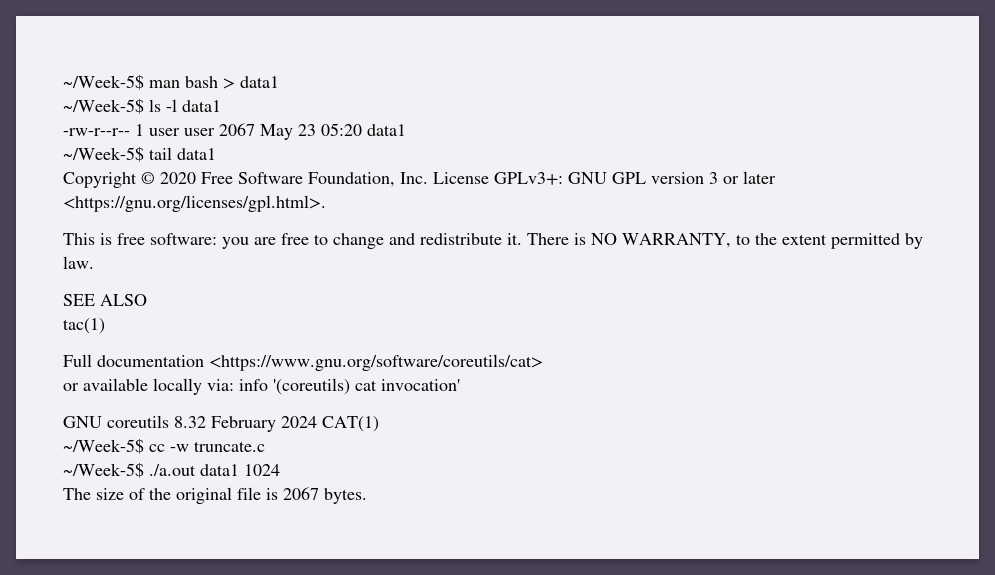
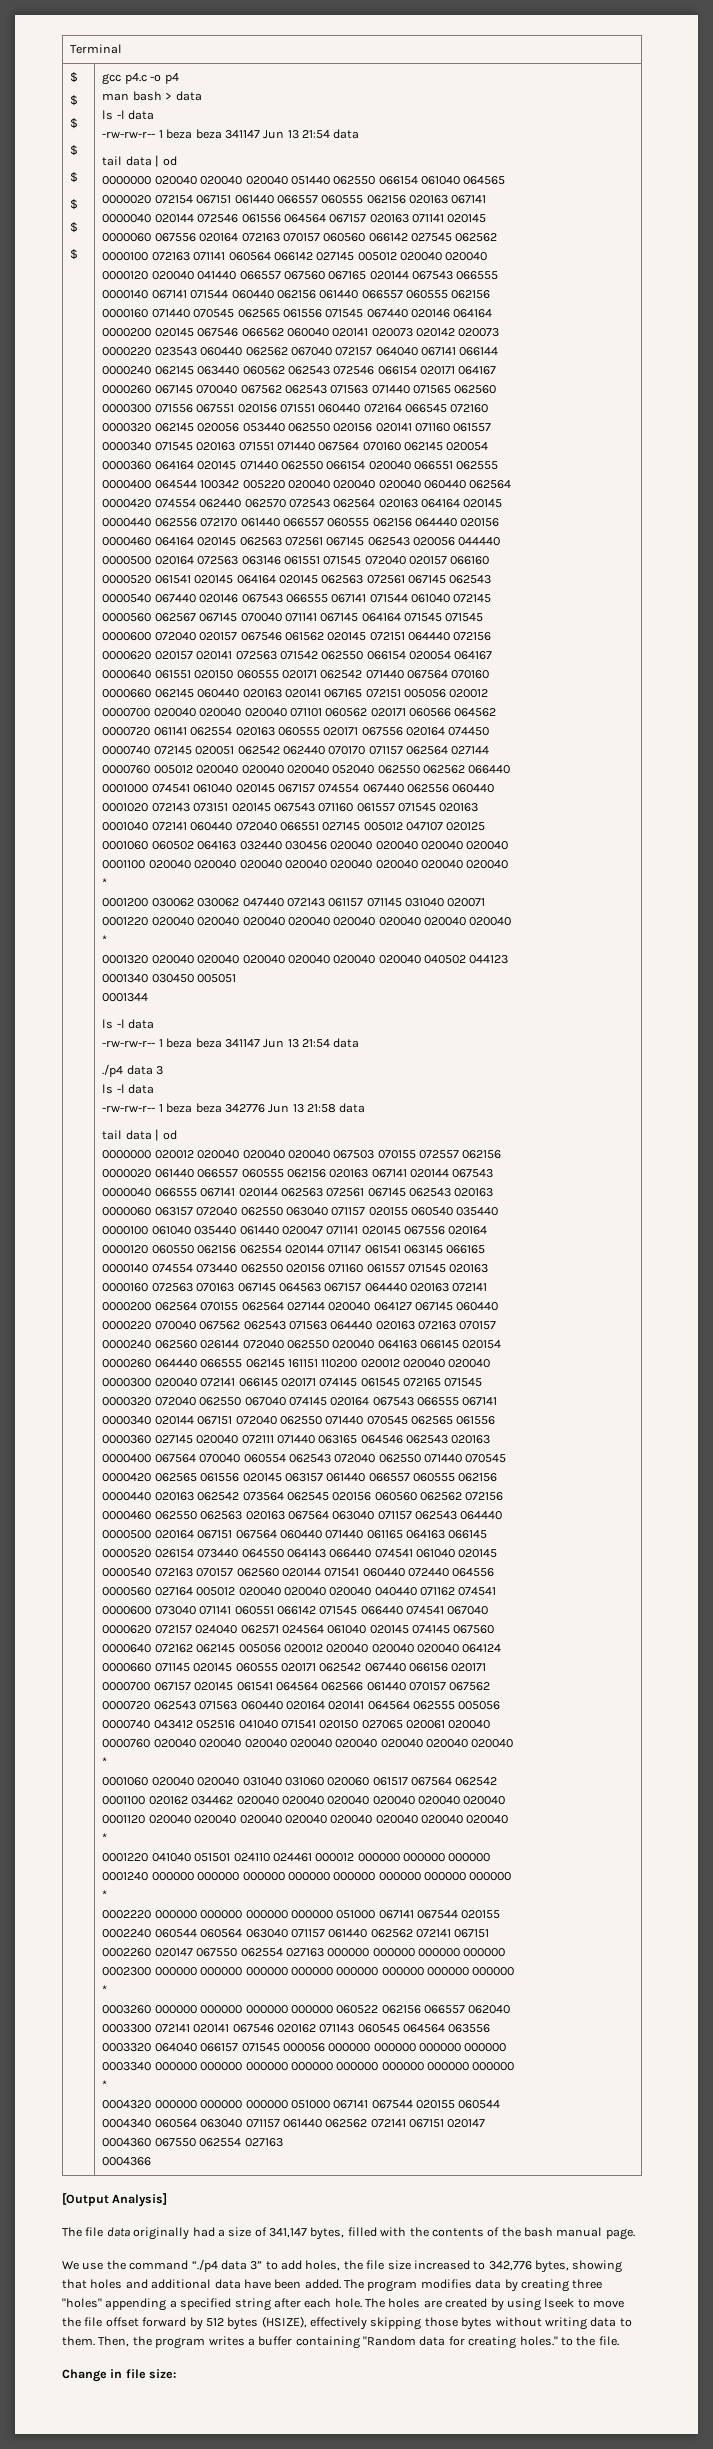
- ~/Week-5$ man bash > data1
- ~/Week-5$ ls -l data1
- -rw-r--r-- 1 user user 2067 May 23 05:20 data1
- ~/Week-5$ tail data1
- Copyright © 2020 Free Software Foundation, Inc. License GPLv3+: GNU GPL version 3 or later <https://gnu.org/licenses/gpl.html>.
- This is free software: you are free to change and redistribute it. There is NO WARRANTY, to the extent permitted by law.
- SEE ALSO
- tac(1)
- Full documentation <https://www.gnu.org/software/coreutils/cat>
- or available locally via: info '(coreutils) cat invocation'
- GNU coreutils 8.32 February 2024 CAT(1)
- ~/Week-5$ cc -w truncate.c
- ~/Week-5$ ./a.out data1 1024
- The size of the original file is 2067 bytes.
+ Terminal
+ $
+ $
+ $
+ $
+ $
+ $
+ $
+ $ | gcc p4.c -o p4
+ man bash > data
+ ls -l data
+ -rw-rw-r-- 1 beza beza 341147 Jun 13 21:54 data
+ tail data | od
+ 0000000 020040 020040 020040 051440 062550 066154 061040 064565
+ 0000020 072154 067151 061440 066557 060555 062156 020163 067141
+ 0000040 020144 072546 061556 064564 067157 020163 071141 020145
+ 0000060 067556 020164 072163 070157 060560 066142 027545 062562
+ 0000100 072163 071141 060564 066142 027145 005012 020040 020040
+ 0000120 020040 041440 066557 067560 067165 020144 067543 066555
+ 0000140 067141 071544 060440 062156 061440 066557 060555 062156
+ 0000160 071440 070545 062565 061556 071545 067440 020146 064164
+ 0000200 020145 067546 066562 060040 020141 020073 020142 020073
+ 0000220 023543 060440 062562 067040 072157 064040 067141 066144
+ 0000240 062145 063440 060562 062543 072546 066154 020171 064167
+ 0000260 067145 070040 067562 062543 071563 071440 071565 062560
+ 0000300 071556 067551 020156 071551 060440 072164 066545 072160
+ 0000320 062145 020056 053440 062550 020156 020141 071160 061557
+ 0000340 071545 020163 071551 071440 067564 070160 062145 020054
+ 0000360 064164 020145 071440 062550 066154 020040 066551 062555
+ 0000400 064544 100342 005220 020040 020040 020040 060440 062564
+ 0000420 074554 062440 062570 072543 062564 020163 064164 020145
+ 0000440 062556 072170 061440 066557 060555 062156 064440 020156
+ 0000460 064164 020145 062563 072561 067145 062543 020056 044440
+ 0000500 020164 072563 063146 061551 071545 072040 020157 066160
+ 0000520 061541 020145 064164 020145 062563 072561 067145 062543
+ 0000540 067440 020146 067543 066555 067141 071544 061040 072145
+ 0000560 062567 067145 070040 071141 067145 064164 071545 071545
+ 0000600 072040 020157 067546 061562 020145 072151 064440 072156
+ 0000620 020157 020141 072563 071542 062550 066154 020054 064167
+ 0000640 061551 020150 060555 020171 062542 071440 067564 070160
+ 0000660 062145 060440 020163 020141 067165 072151 005056 020012
+ 0000700 020040 020040 020040 071101 060562 020171 060566 064562
+ 0000720 061141 062554 020163 060555 020171 067556 020164 074450
+ 0000740 072145 020051 062542 062440 070170 071157 062564 027144
+ 0000760 005012 020040 020040 020040 052040 062550 062562 066440
+ 0001000 074541 061040 020145 067157 074554 067440 062556 060440
+ 0001020 072143 073151 020145 067543 071160 061557 071545 020163
+ 0001040 072141 060440 072040 066551 027145 005012 047107 020125
+ 0001060 060502 064163 032440 030456 020040 020040 020040 020040
+ 0001100 020040 020040 020040 020040 020040 020040 020040 020040
+ *
+ 0001200 030062 030062 047440 072143 061157 071145 031040 020071
+ 0001220 020040 020040 020040 020040 020040 020040 020040 020040
+ *
+ 0001320 020040 020040 020040 020040 020040 020040 040502 044123
+ 0001340 030450 005051
+ 0001344
+ ls -l data
+ -rw-rw-r-- 1 beza beza 341147 Jun 13 21:54 data
+ ./p4 data 3
+ ls -l data
+ -rw-rw-r-- 1 beza beza 342776 Jun 13 21:58 data
+ tail data | od
+ 0000000 020012 020040 020040 020040 067503 070155 072557 062156
+ 0000020 061440 066557 060555 062156 020163 067141 020144 067543
+ 0000040 066555 067141 020144 062563 072561 067145 062543 020163
+ 0000060 063157 072040 062550 063040 071157 020155 060540 035440
+ 0000100 061040 035440 061440 020047 071141 020145 067556 020164
+ 0000120 060550 062156 062554 020144 071147 061541 063145 066165
+ 0000140 074554 073440 062550 020156 071160 061557 071545 020163
+ 0000160 072563 070163 067145 064563 067157 064440 020163 072141
+ 0000200 062564 070155 062564 027144 020040 064127 067145 060440
+ 0000220 070040 067562 062543 071563 064440 020163 072163 070157
+ 0000240 062560 026144 072040 062550 020040 064163 066145 020154
+ 0000260 064440 066555 062145 161151 110200 020012 020040 020040
+ 0000300 020040 072141 066145 020171 074145 061545 072165 071545
+ 0000320 072040 062550 067040 074145 020164 067543 066555 067141
+ 0000340 020144 067151 072040 062550 071440 070545 062565 061556
+ 0000360 027145 020040 072111 071440 063165 064546 062543 020163
+ 0000400 067564 070040 060554 062543 072040 062550 071440 070545
+ 0000420 062565 061556 020145 063157 061440 066557 060555 062156
+ 0000440 020163 062542 073564 062545 020156 060560 062562 072156
+ 0000460 062550 062563 020163 067564 063040 071157 062543 064440
+ 0000500 020164 067151 067564 060440 071440 061165 064163 066145
+ 0000520 026154 073440 064550 064143 066440 074541 061040 020145
+ 0000540 072163 070157 062560 020144 071541 060440 072440 064556
+ 0000560 027164 005012 020040 020040 020040 040440 071162 074541
+ 0000600 073040 071141 060551 066142 071545 066440 074541 067040
+ 0000620 072157 024040 062571 024564 061040 020145 074145 067560
+ 0000640 072162 062145 005056 020012 020040 020040 020040 064124
+ 0000660 071145 020145 060555 020171 062542 067440 066156 020171
+ 0000700 067157 020145 061541 064564 062566 061440 070157 067562
+ 0000720 062543 071563 060440 020164 020141 064564 062555 005056
+ 0000740 043412 052516 041040 071541 020150 027065 020061 020040
+ 0000760 020040 020040 020040 020040 020040 020040 020040 020040
+ *
+ 0001060 020040 020040 031040 031060 020060 061517 067564 062542
+ 0001100 020162 034462 020040 020040 020040 020040 020040 020040
+ 0001120 020040 020040 020040 020040 020040 020040 020040 020040
+ *
+ 0001220 041040 051501 024110 024461 000012 000000 000000 000000
+ 0001240 000000 000000 000000 000000 000000 000000 000000 000000
+ *
+ 0002220 000000 000000 000000 000000 051000 067141 067544 020155
+ 0002240 060544 060564 063040 071157 061440 062562 072141 067151
+ 0002260 020147 067550 062554 027163 000000 000000 000000 000000
+ 0002300 000000 000000 000000 000000 000000 000000 000000 000000
+ *
+ 0003260 000000 000000 000000 000000 060522 062156 066557 062040
+ 0003300 072141 020141 067546 020162 071143 060545 064564 063556
+ 0003320 064040 066157 071545 000056 000000 000000 000000 000000
+ 0003340 000000 000000 000000 000000 000000 000000 000000 000000
+ *
+ 0004320 000000 000000 000000 051000 067141 067544 020155 060544
+ 0004340 060564 063040 071157 061440 062562 072141 067151 020147
+ 0004360 067550 062554 027163
+ 0004366
+ [Output Analysis]
+ The file data originally had a size of 341,147 bytes, filled with the contents of the bash manual page.
+ We use the command “./p4 data 3” to add holes, the file size increased to 342,776 bytes, showing that holes and additional data have been added. The program modifies data by creating three "holes" appending a specified string after each hole. The holes are created by using lseek to move the file offset forward by 512 bytes (HSIZE), effectively skipping those bytes without writing data to them. Then, the program writes a buffer containing "Random data for creating holes." to the file.
+ Change in file size:

